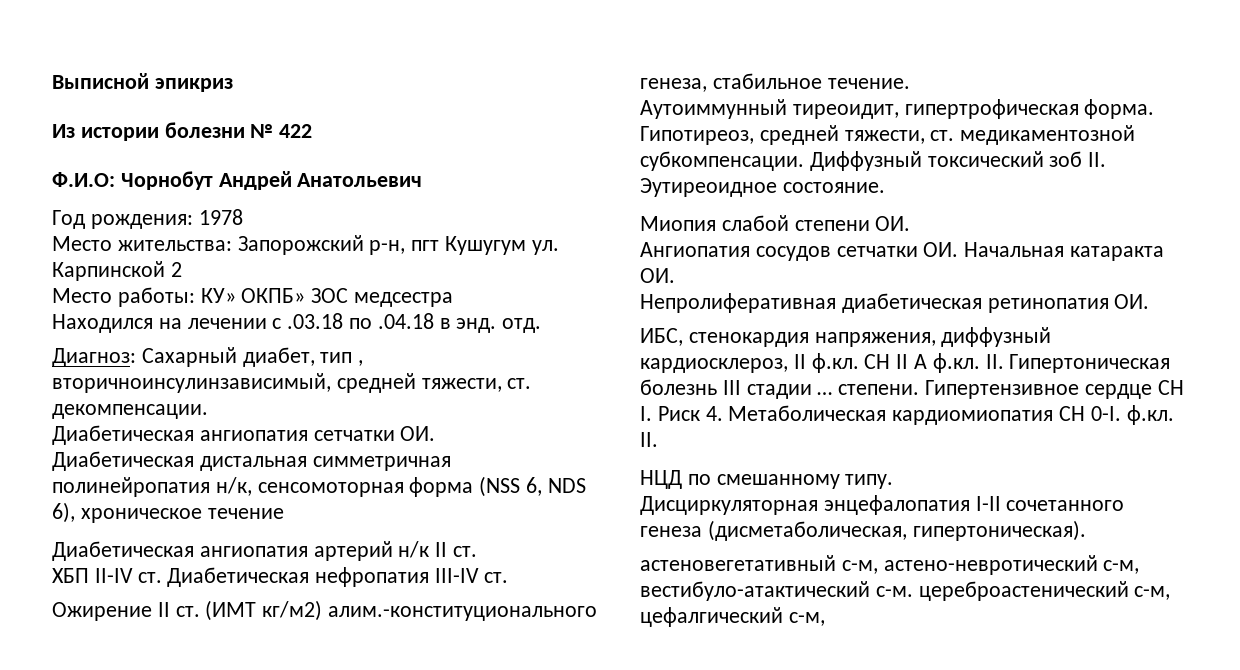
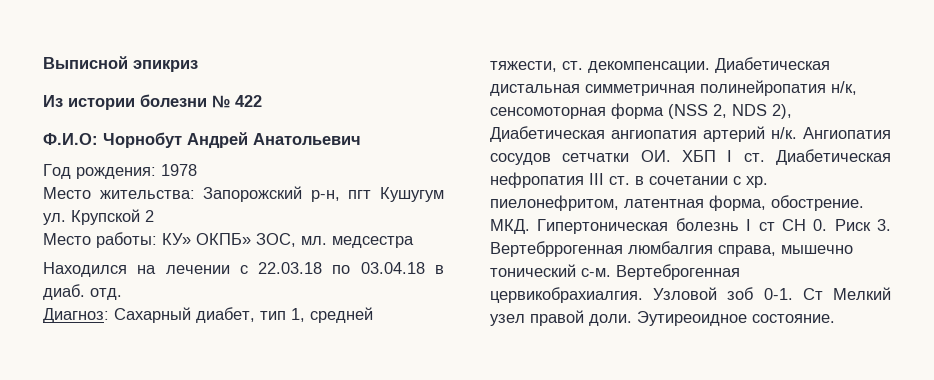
- Место жительства: Запорожский р-н, пгт Кушугум ул. Карпинской 2
+ Место жительства: Запорожский р-н, пгт Кушугум ул. Крупской 2
- Место работы: КУ» ОКПБ» ЗОС медсестра
+ Место работы: КУ» ОКПБ» ЗОС, мл. медсестра
- Находился на лечении с .03.18 по .04.18 в энд. отд.
+ Находился на лечении с 22.03.18 по 03.04.18 в диаб. отд.
- Диагноз: Сахарный диабет, тип , вторичноинсулинзависимый, средней тяжести, ст. декомпенсации.
- Диабетическая ангиопатия сетчатки ОИ.
- Диабетическая дистальная симметричная полинейропатия н/к, сенсомоторная форма (NSS 6, NDS 6), хроническое течение
- Диабетическая ангиопатия артерий н/к II ст.
- ХБП II-IV ст. Диабетическая нефропатия III-IV ст.
- Ожирение II ст. (ИМТ кг/м2) алим.-конституционального генеза, стабильное течение.
- Аутоиммунный тиреоидит, гипертрофическая форма. Гипотиреоз, средней тяжести, ст. медикаментозной субкомпенсации. Диффузный токсический зоб II. Эутиреоидное состояние.
- Миопия слабой степени ОИ.
- Ангиопатия сосудов сетчатки ОИ. Начальная катаракта ОИ.
- Непролиферативная диабетическая ретинопатия ОИ.
- ИБС, стенокардия напряжения, диффузный кардиосклероз, II ф.кл. СН II А ф.кл. II. Гипертоническая болезнь III стадии … степени. Гипертензивное сердце СН I. Риск 4. Метаболическая кардиомиопатия СН 0-I. ф.кл. II.
- НЦД по смешанному типу.
- Дисциркуляторная энцефалопатия I-II сочетанного генеза (дисметаболическая, гипертоническая).
- астеновегетативный с-м, астено-невротический с-м, вестибуло-атактический с-м. цереброастенический с-м, цефалгический с-м,
+ Диагноз: Сахарный диабет, тип 1, средней тяжести, ст. декомпенсации. Диабетическая дистальная симметричная полинейропатия н/к, сенсомоторная форма (NSS 2, NDS 2), Диабетическая ангиопатия артерий н/к. Ангиопатия сосудов сетчатки ОИ. ХБП I ст. Диабетическая нефропатия III ст. в сочетании с хр. пиелонефритом, латентная форма, обострение. МКД. Гипертоническая болезнь I ст СН 0. Риск 3. Вертебррогенная люмбалгия справа, мышечно тонический с-м. Вертеброгенная цервикобрахиалгия. Узловой зоб 0-1. Ст Мелкий узел правой доли. Эутиреоидное состояние.

